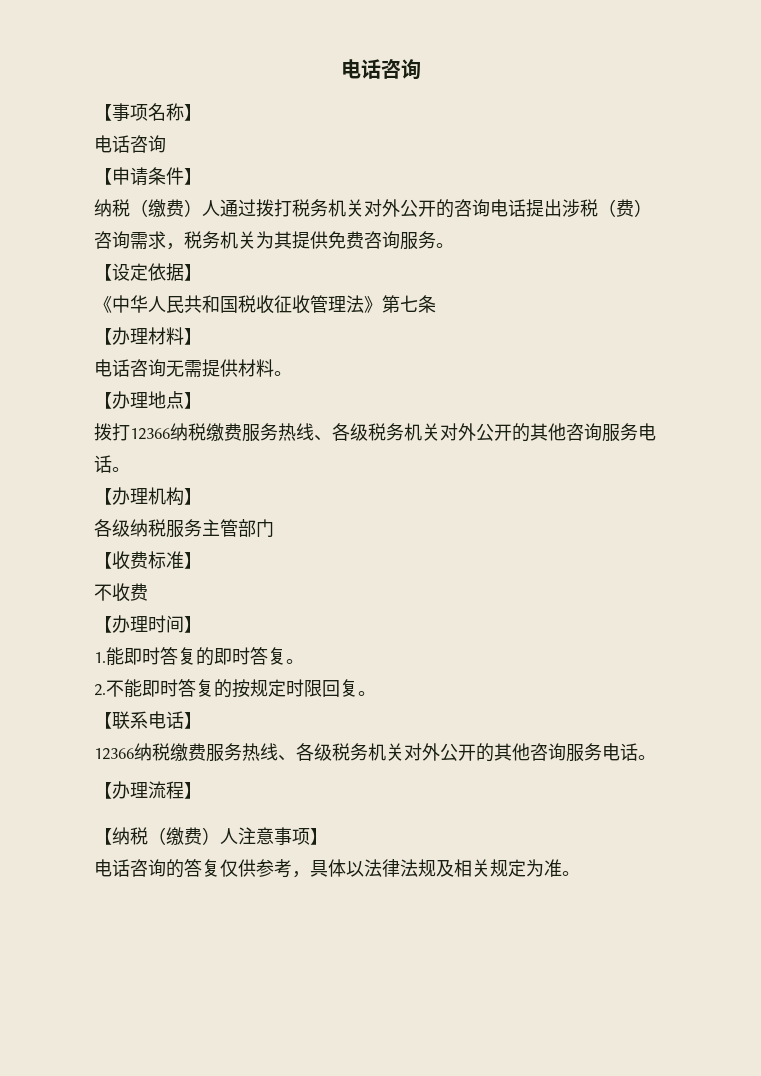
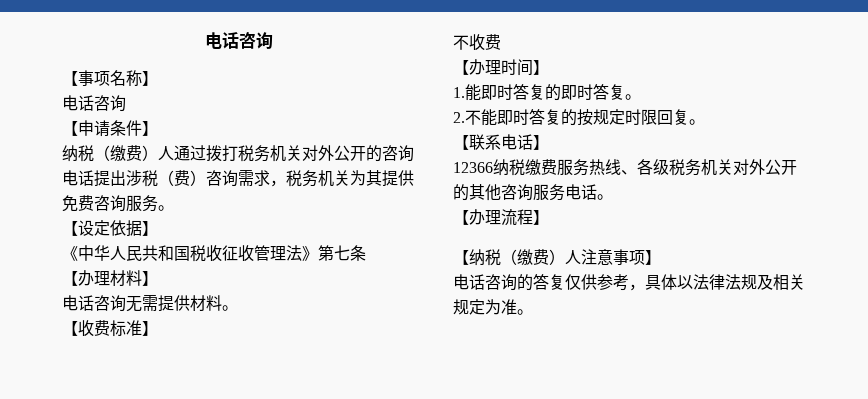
- 【办理地点】
- 拨打12366纳税缴费服务热线、各级税务机关对外公开的其他咨询服务电话。
- 【办理机构】
- 各级纳税服务主管部门

